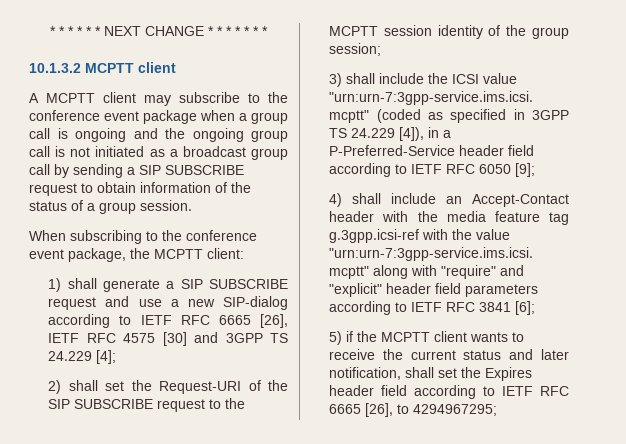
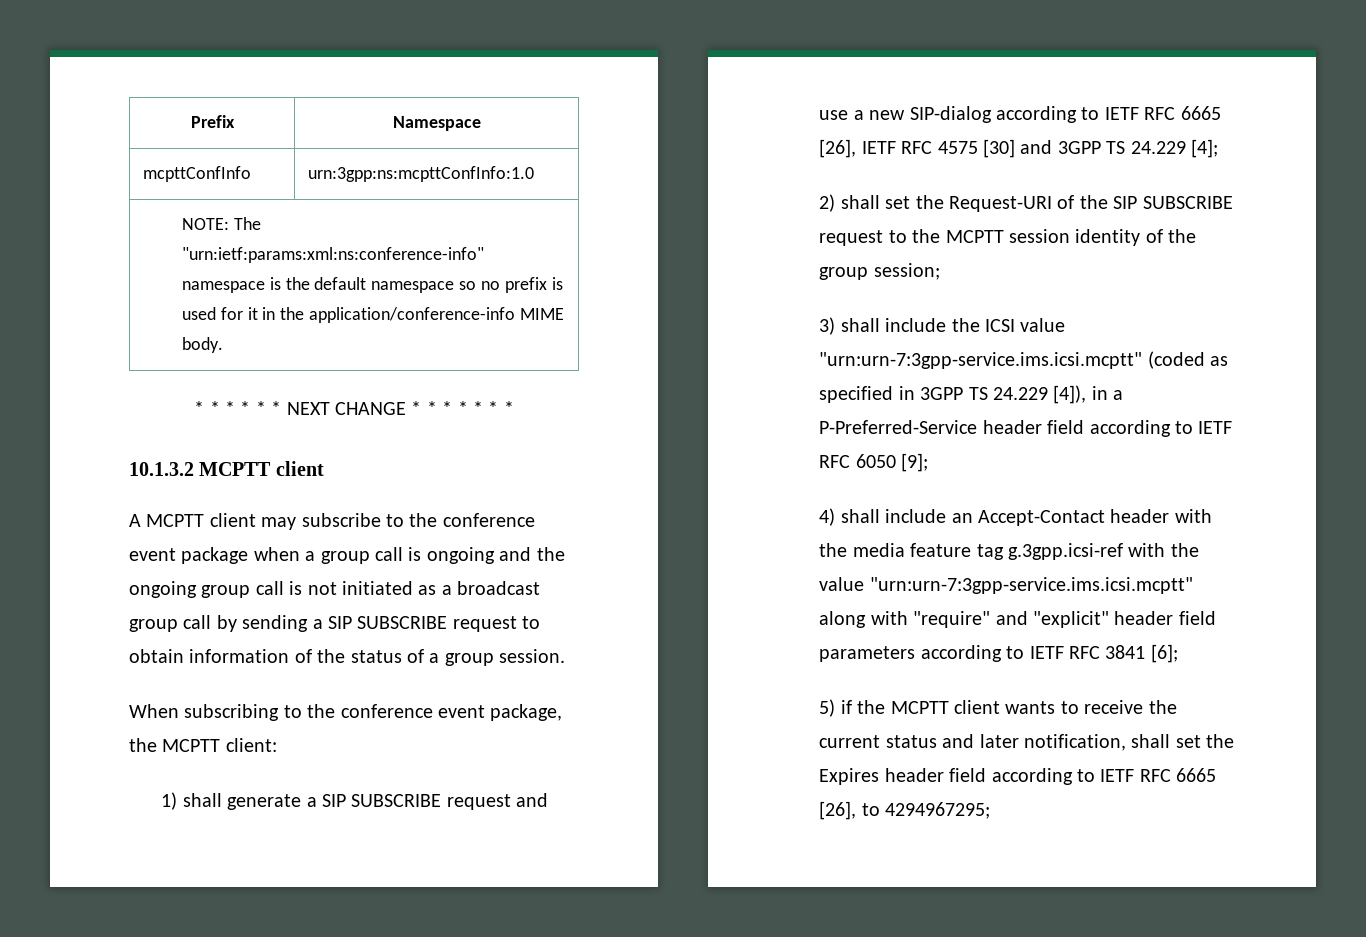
+ Prefix | Namespace
+ mcpttConfInfo | urn:3gpp:ns:mcpttConfInfo:1.0
+ NOTE: The "urn:ietf:params:xml:ns:conference-info" namespace is the default namespace so no prefix is used for it in the application/conference-info MIME body.

